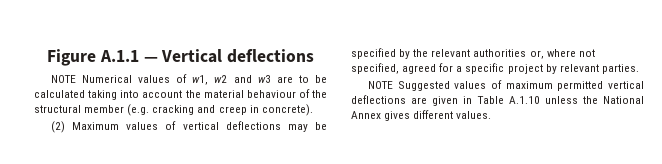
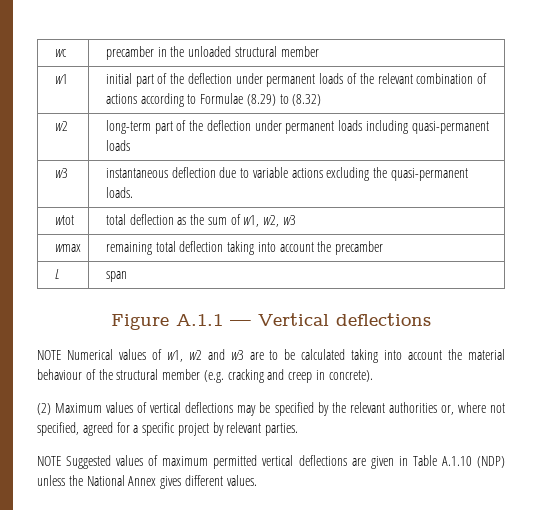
+ wc | precamber in the unloaded structural member
+ w1 | initial part of the deflection under permanent loads of the relevant combination of actions according to Formulae (8.29) to (8.32)
+ w2 | long-term part of the deflection under permanent loads including quasi-permanent loads
+ w3 | instantaneous deflection due to variable actions excluding the quasi-permanent loads.
+ wtot | total deflection as the sum of w1, w2, w3
+ wmax | remaining total deflection taking into account the precamber
+ L | span
- NOTE Suggested values of maximum permitted vertical deflections are given in Table A.1.10 unless the National Annex gives different values.
+ NOTE Suggested values of maximum permitted vertical deflections are given in Table A.1.10 (NDP) unless the National Annex gives different values.

